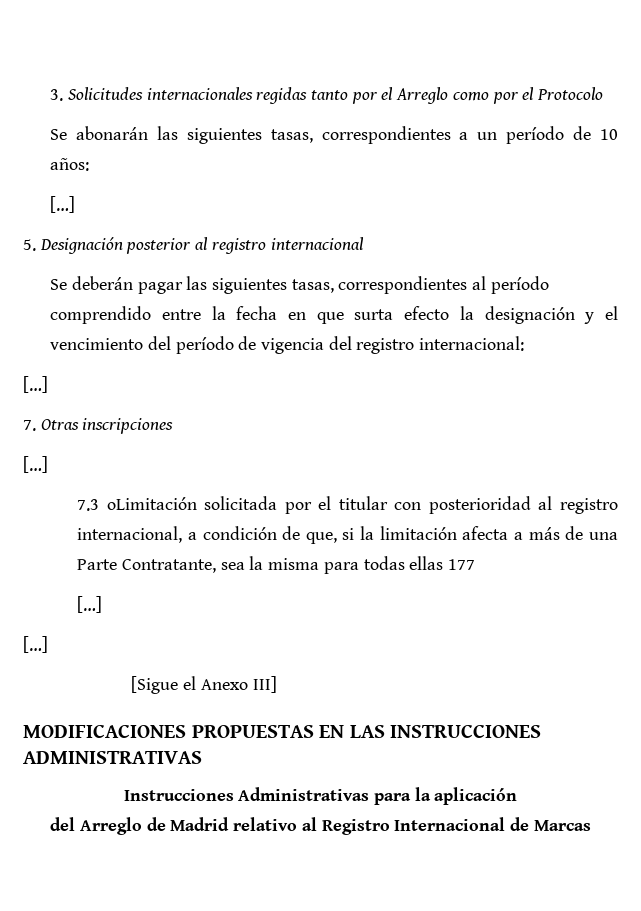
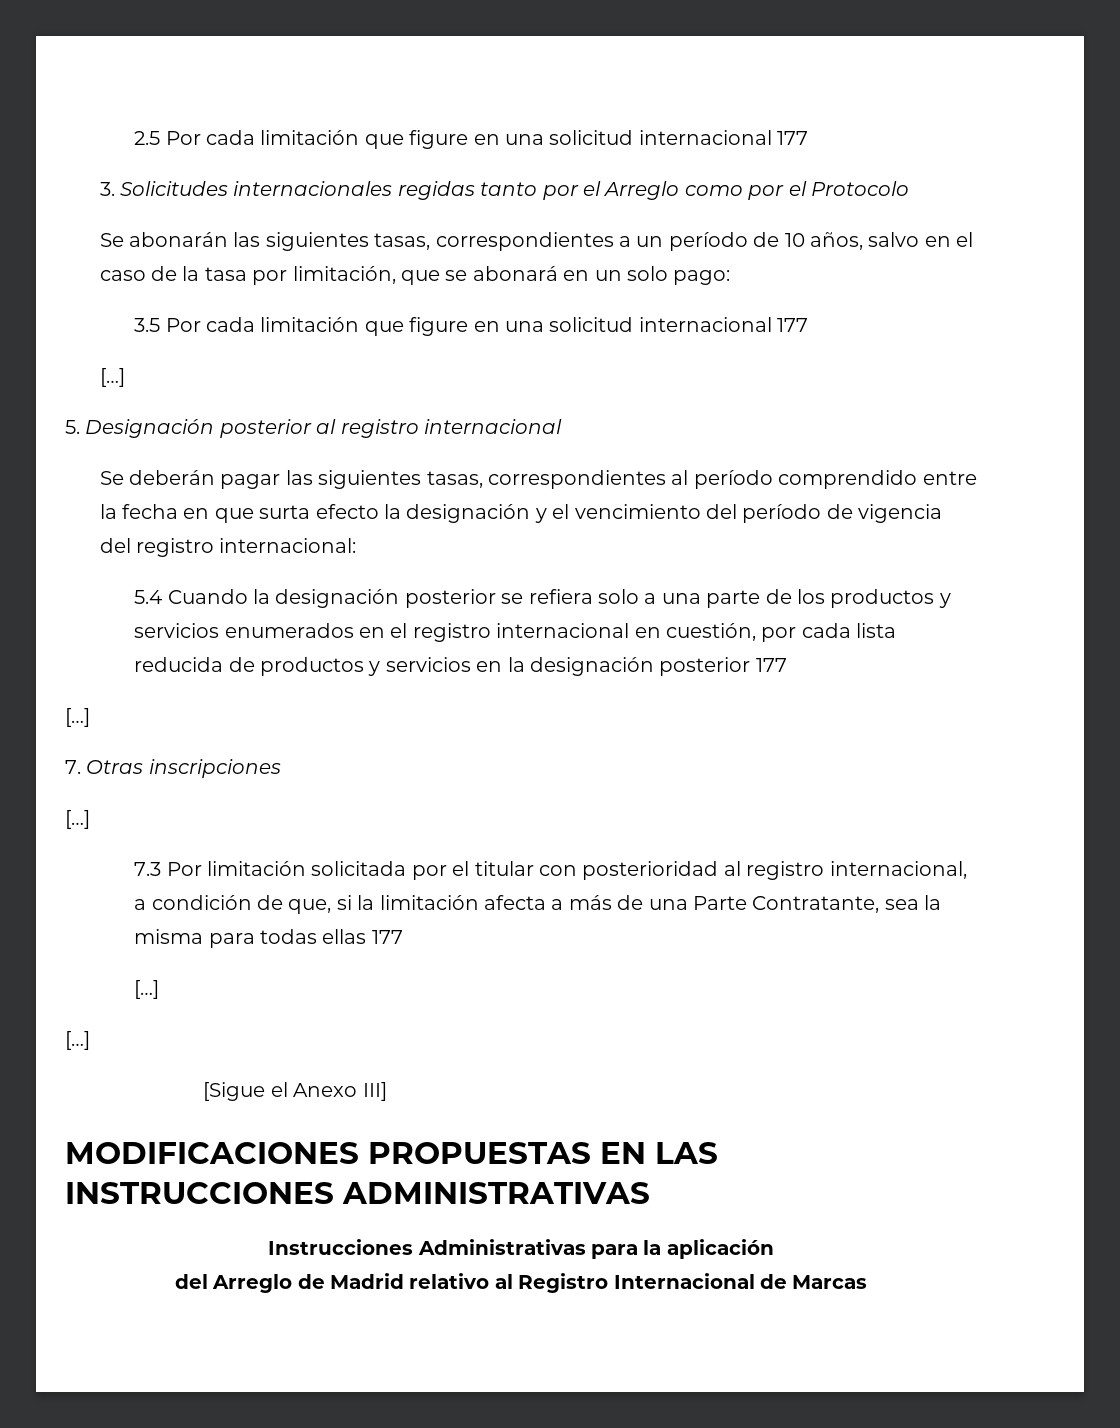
+ 2.5 Por cada limitación que figure en una solicitud internacional 177
- Se abonarán las siguientes tasas, correspondientes a un período de 10 años:
+ Se abonarán las siguientes tasas, correspondientes a un período de 10 años, salvo en el caso de la tasa por limitación, que se abonará en un solo pago:
+ 3.5 Por cada limitación que figure en una solicitud internacional 177
+ 5.4 Cuando la designación posterior se refiera solo a una parte de los productos y servicios enumerados en el registro internacional en cuestión, por cada lista reducida de productos y servicios en la designación posterior 177
- 7.3 oLimitación solicitada por el titular con posterioridad al registro internacional, a condición de que, si la limitación afecta a más de una Parte Contratante, sea la misma para todas ellas 177
+ 7.3 Por limitación solicitada por el titular con posterioridad al registro internacional, a condición de que, si la limitación afecta a más de una Parte Contratante, sea la misma para todas ellas 177

